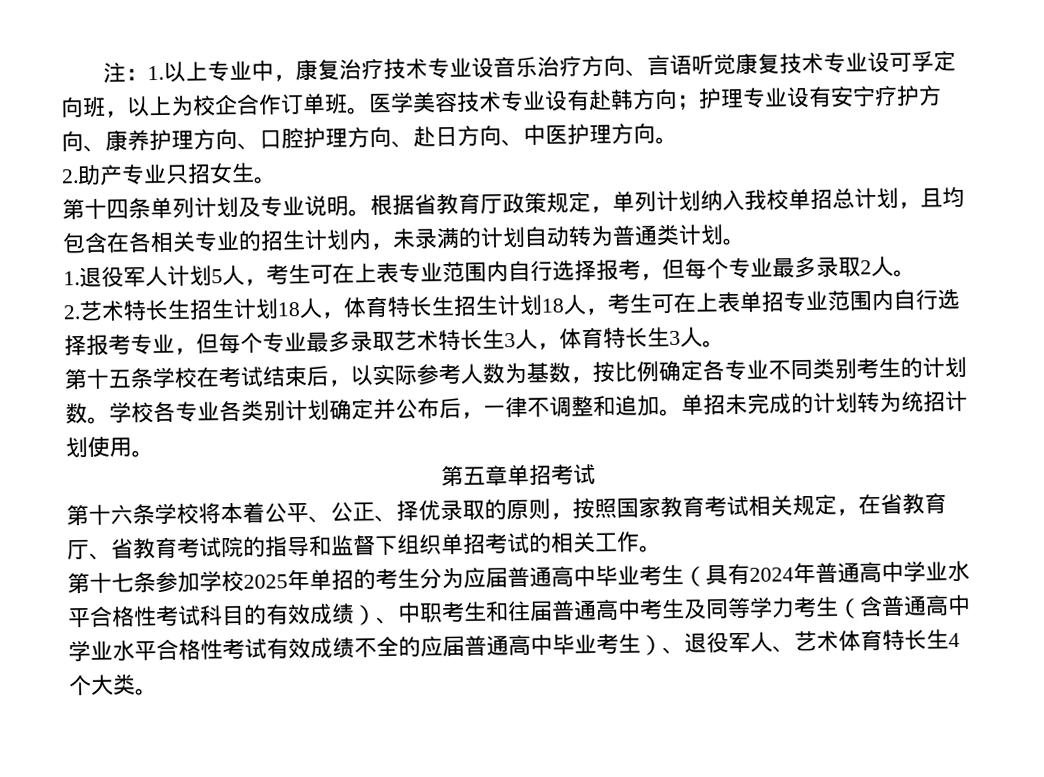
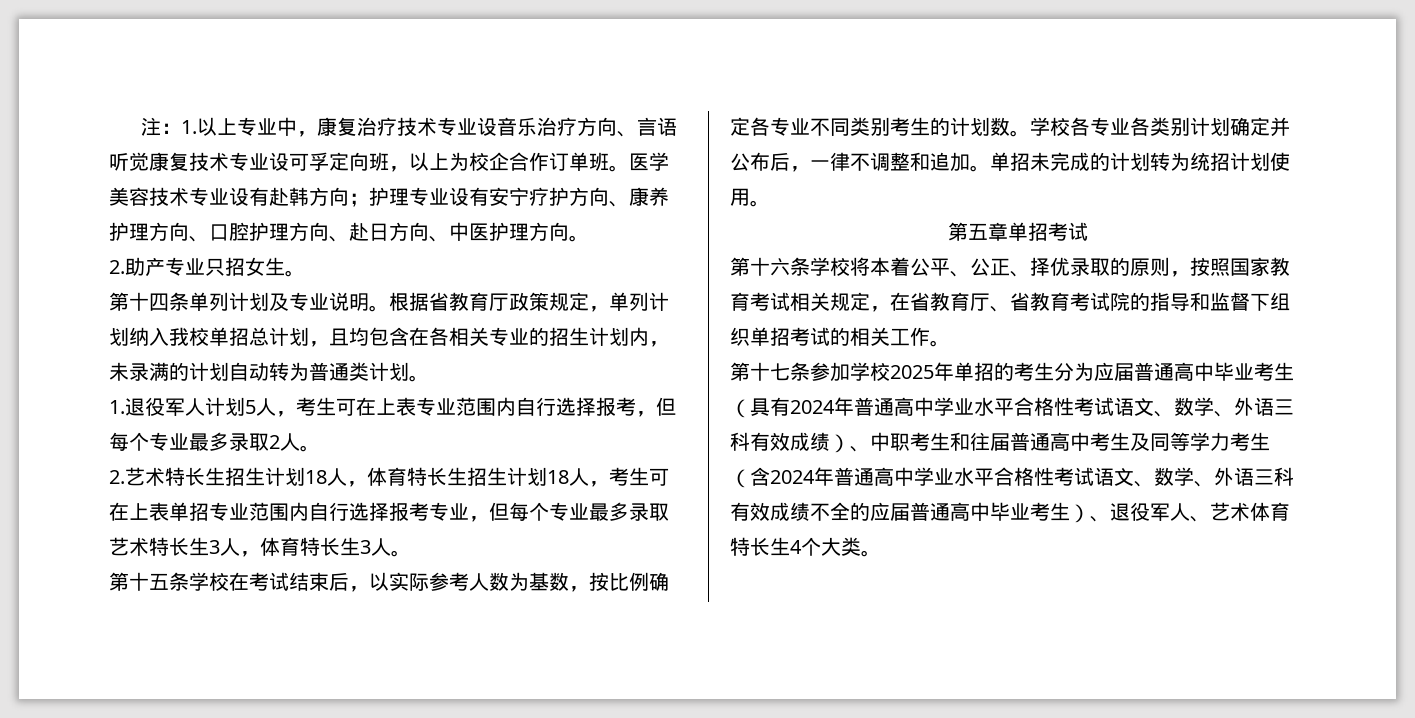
- 第十七条参加学校2025年单招的考生分为应届普通高中毕业考生（具有2024年普通高中学业水平合格性考试科目的有效成绩）、中职考生和往届普通高中考生及同等学力考生（含普通高中学业水平合格性考试有效成绩不全的应届普通高中毕业考生）、退役军人、艺术体育特长生4个大类。
+ 第十七条参加学校2025年单招的考生分为应届普通高中毕业考生（具有2024年普通高中学业水平合格性考试语文、数学、外语三科有效成绩）、中职考生和往届普通高中考生及同等学力考生（含2024年普通高中学业水平合格性考试语文、数学、外语三科有效成绩不全的应届普通高中毕业考生）、退役军人、艺术体育特长生4个大类。

